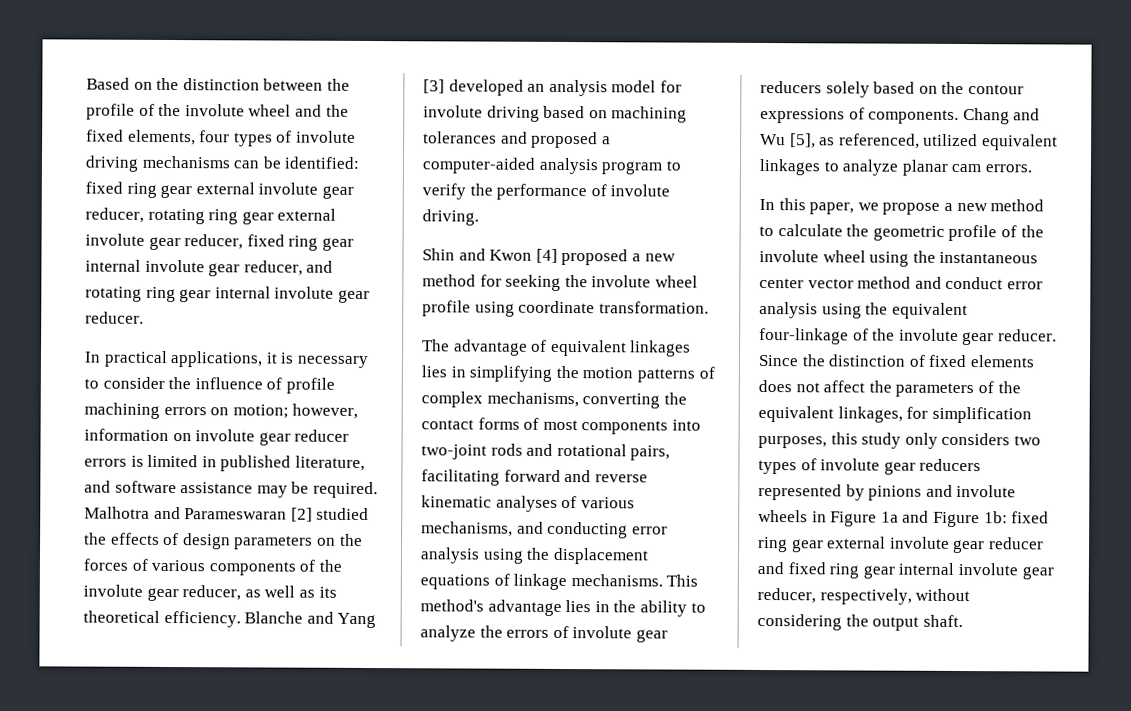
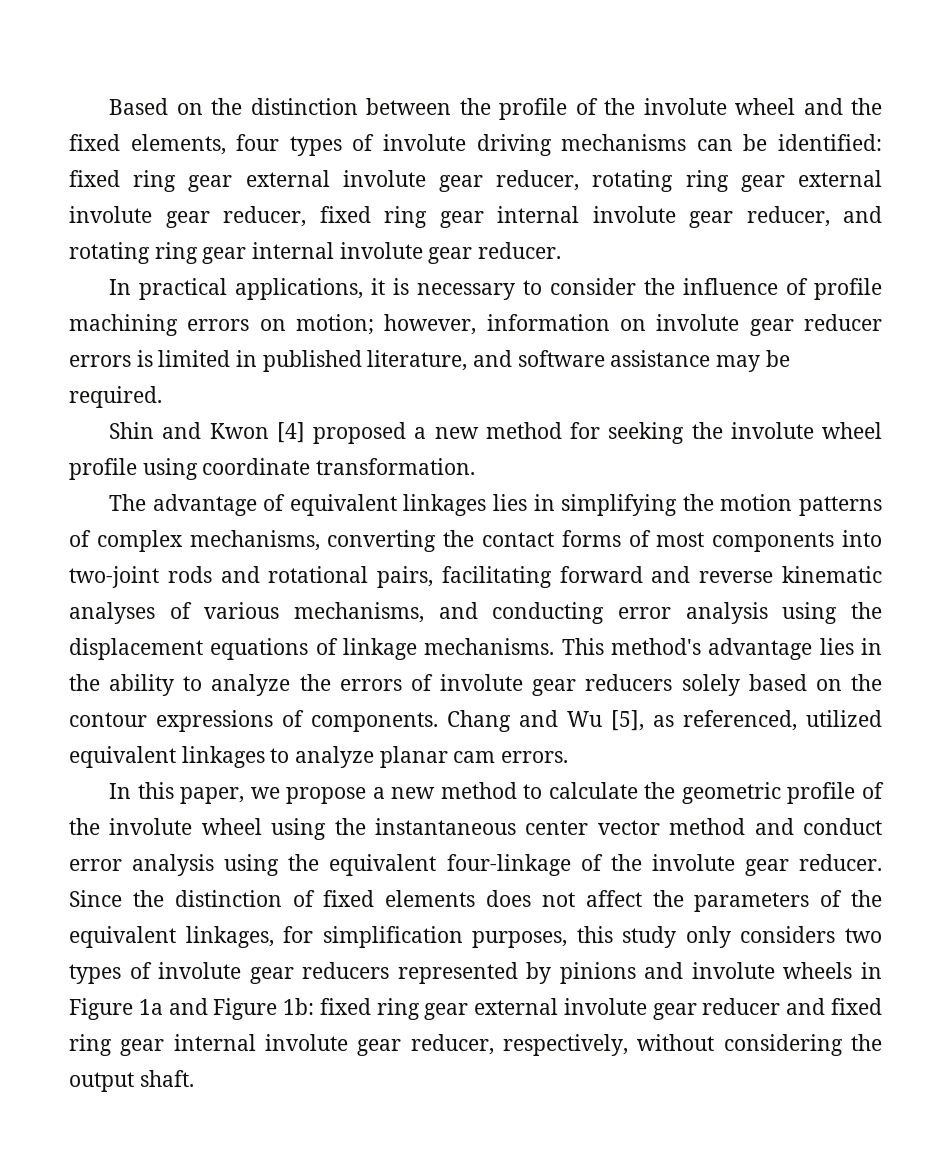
- Malhotra and Parameswaran [2] studied the effects of design parameters on the forces of various components of the involute gear reducer, as well as its theoretical efficiency. Blanche and Yang [3] developed an analysis model for involute driving based on machining tolerances and proposed a computer-aided analysis program to verify the performance of involute driving.

